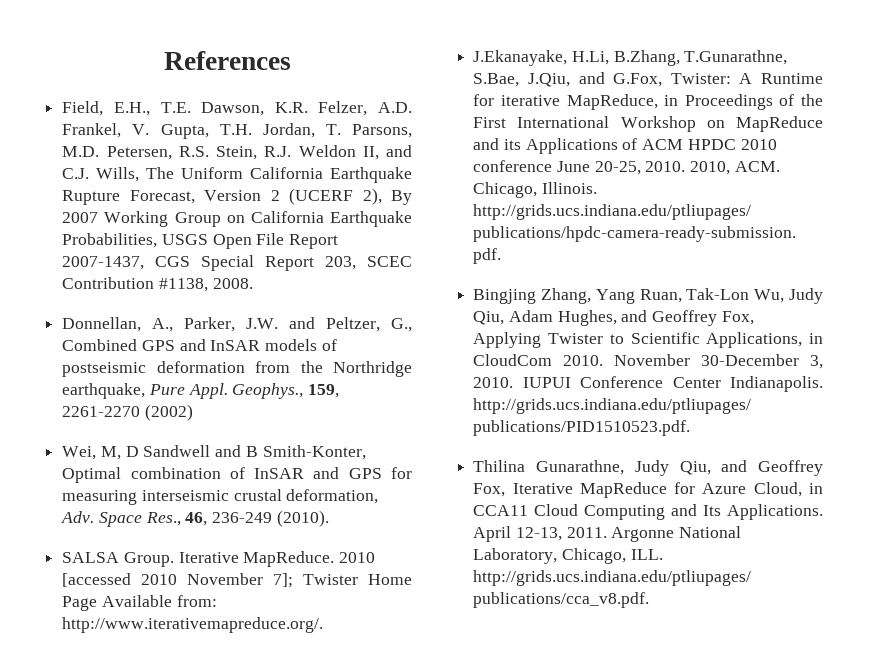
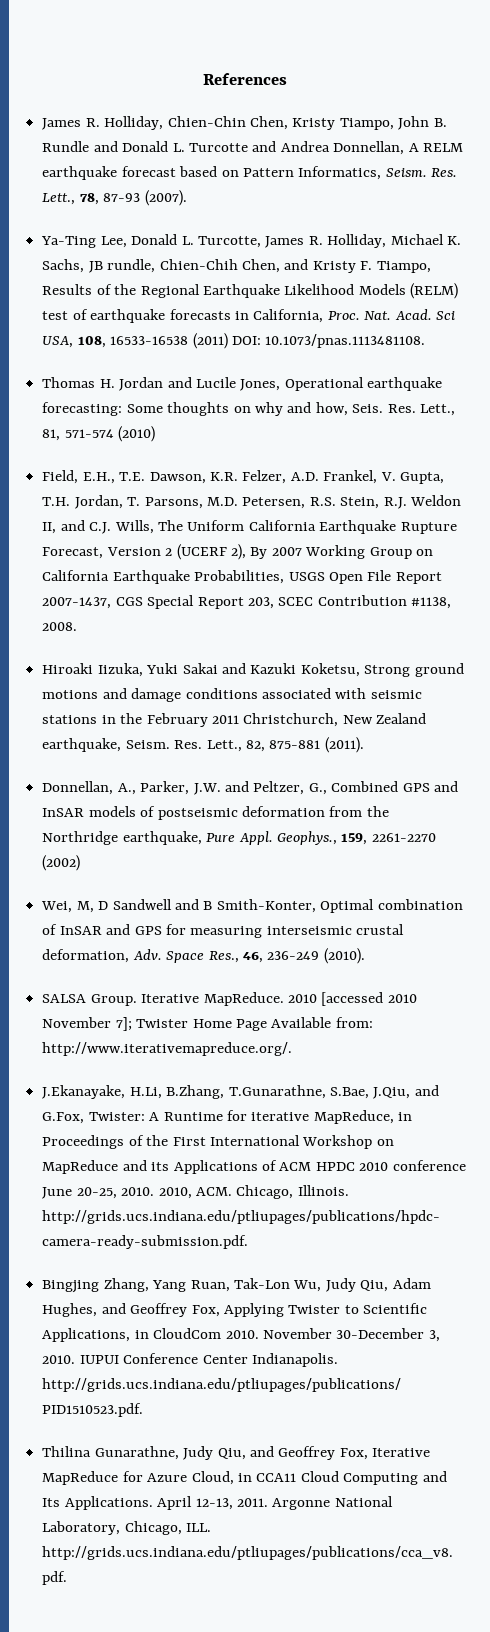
+ James R. Holliday, Chien-Chin Chen, Kristy Tiampo, John B. Rundle and Donald L. Turcotte and Andrea Donnellan, A RELM earthquake forecast based on Pattern Informatics, Seism. Res. Lett., 78, 87-93 (2007).
+ Ya-Ting Lee, Donald L. Turcotte, James R. Holliday, Michael K. Sachs, JB rundle, Chien-Chih Chen, and Kristy F. Tiampo, Results of the Regional Earthquake Likelihood Models (RELM) test of earthquake forecasts in California, Proc. Nat. Acad. Sci USA, 108, 16533-16538 (2011) DOI: 10.1073/pnas.1113481108.
+ Thomas H. Jordan and Lucile Jones, Operational earthquake forecasting: Some thoughts on why and how, Seis. Res. Lett., 81, 571-574 (2010)
+ Hiroaki Iizuka, Yuki Sakai and Kazuki Koketsu, Strong ground motions and damage conditions associated with seismic stations in the February 2011 Christchurch, New Zealand earthquake, Seism. Res. Lett., 82, 875-881 (2011).

